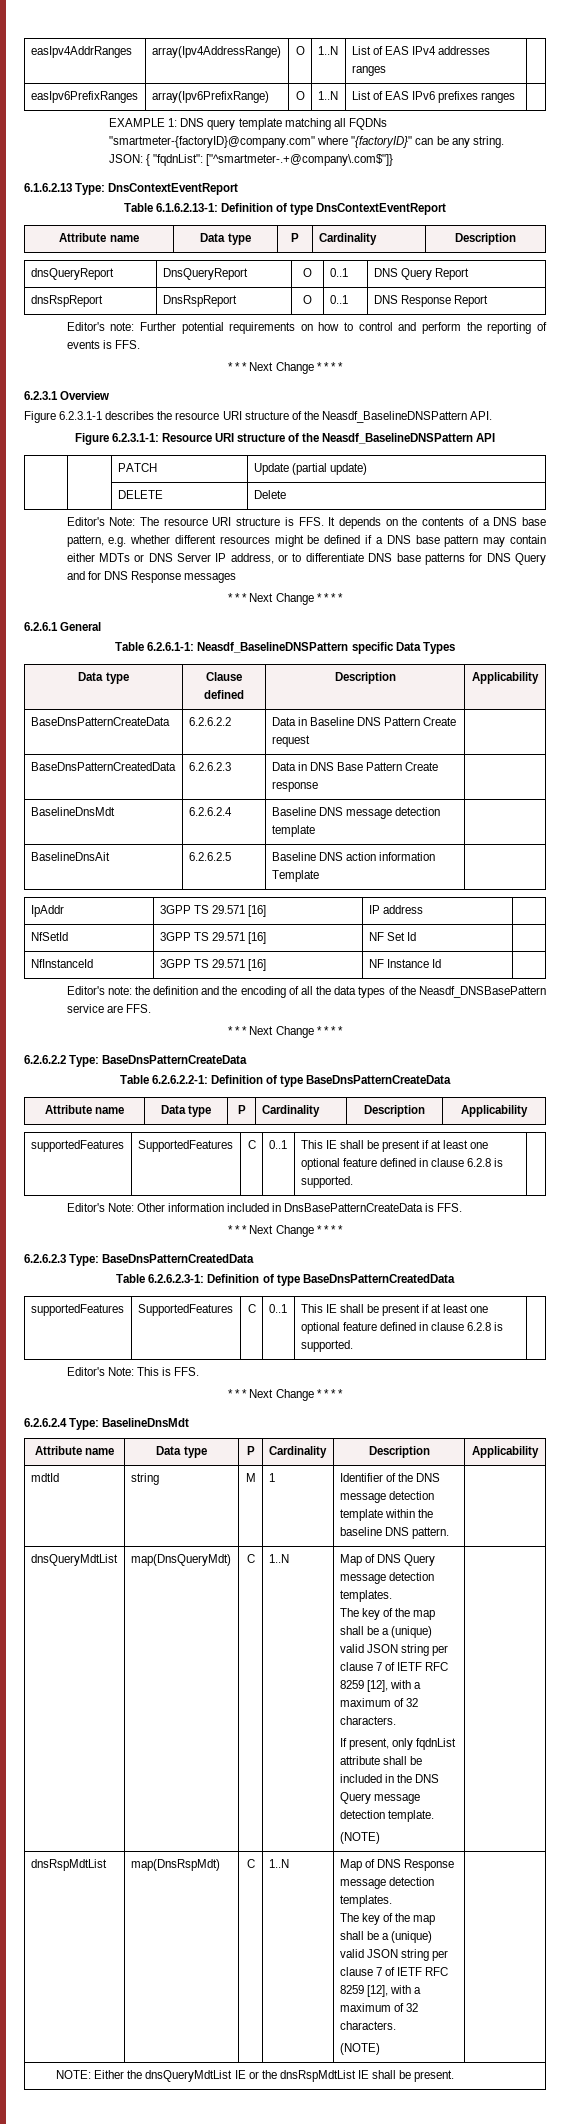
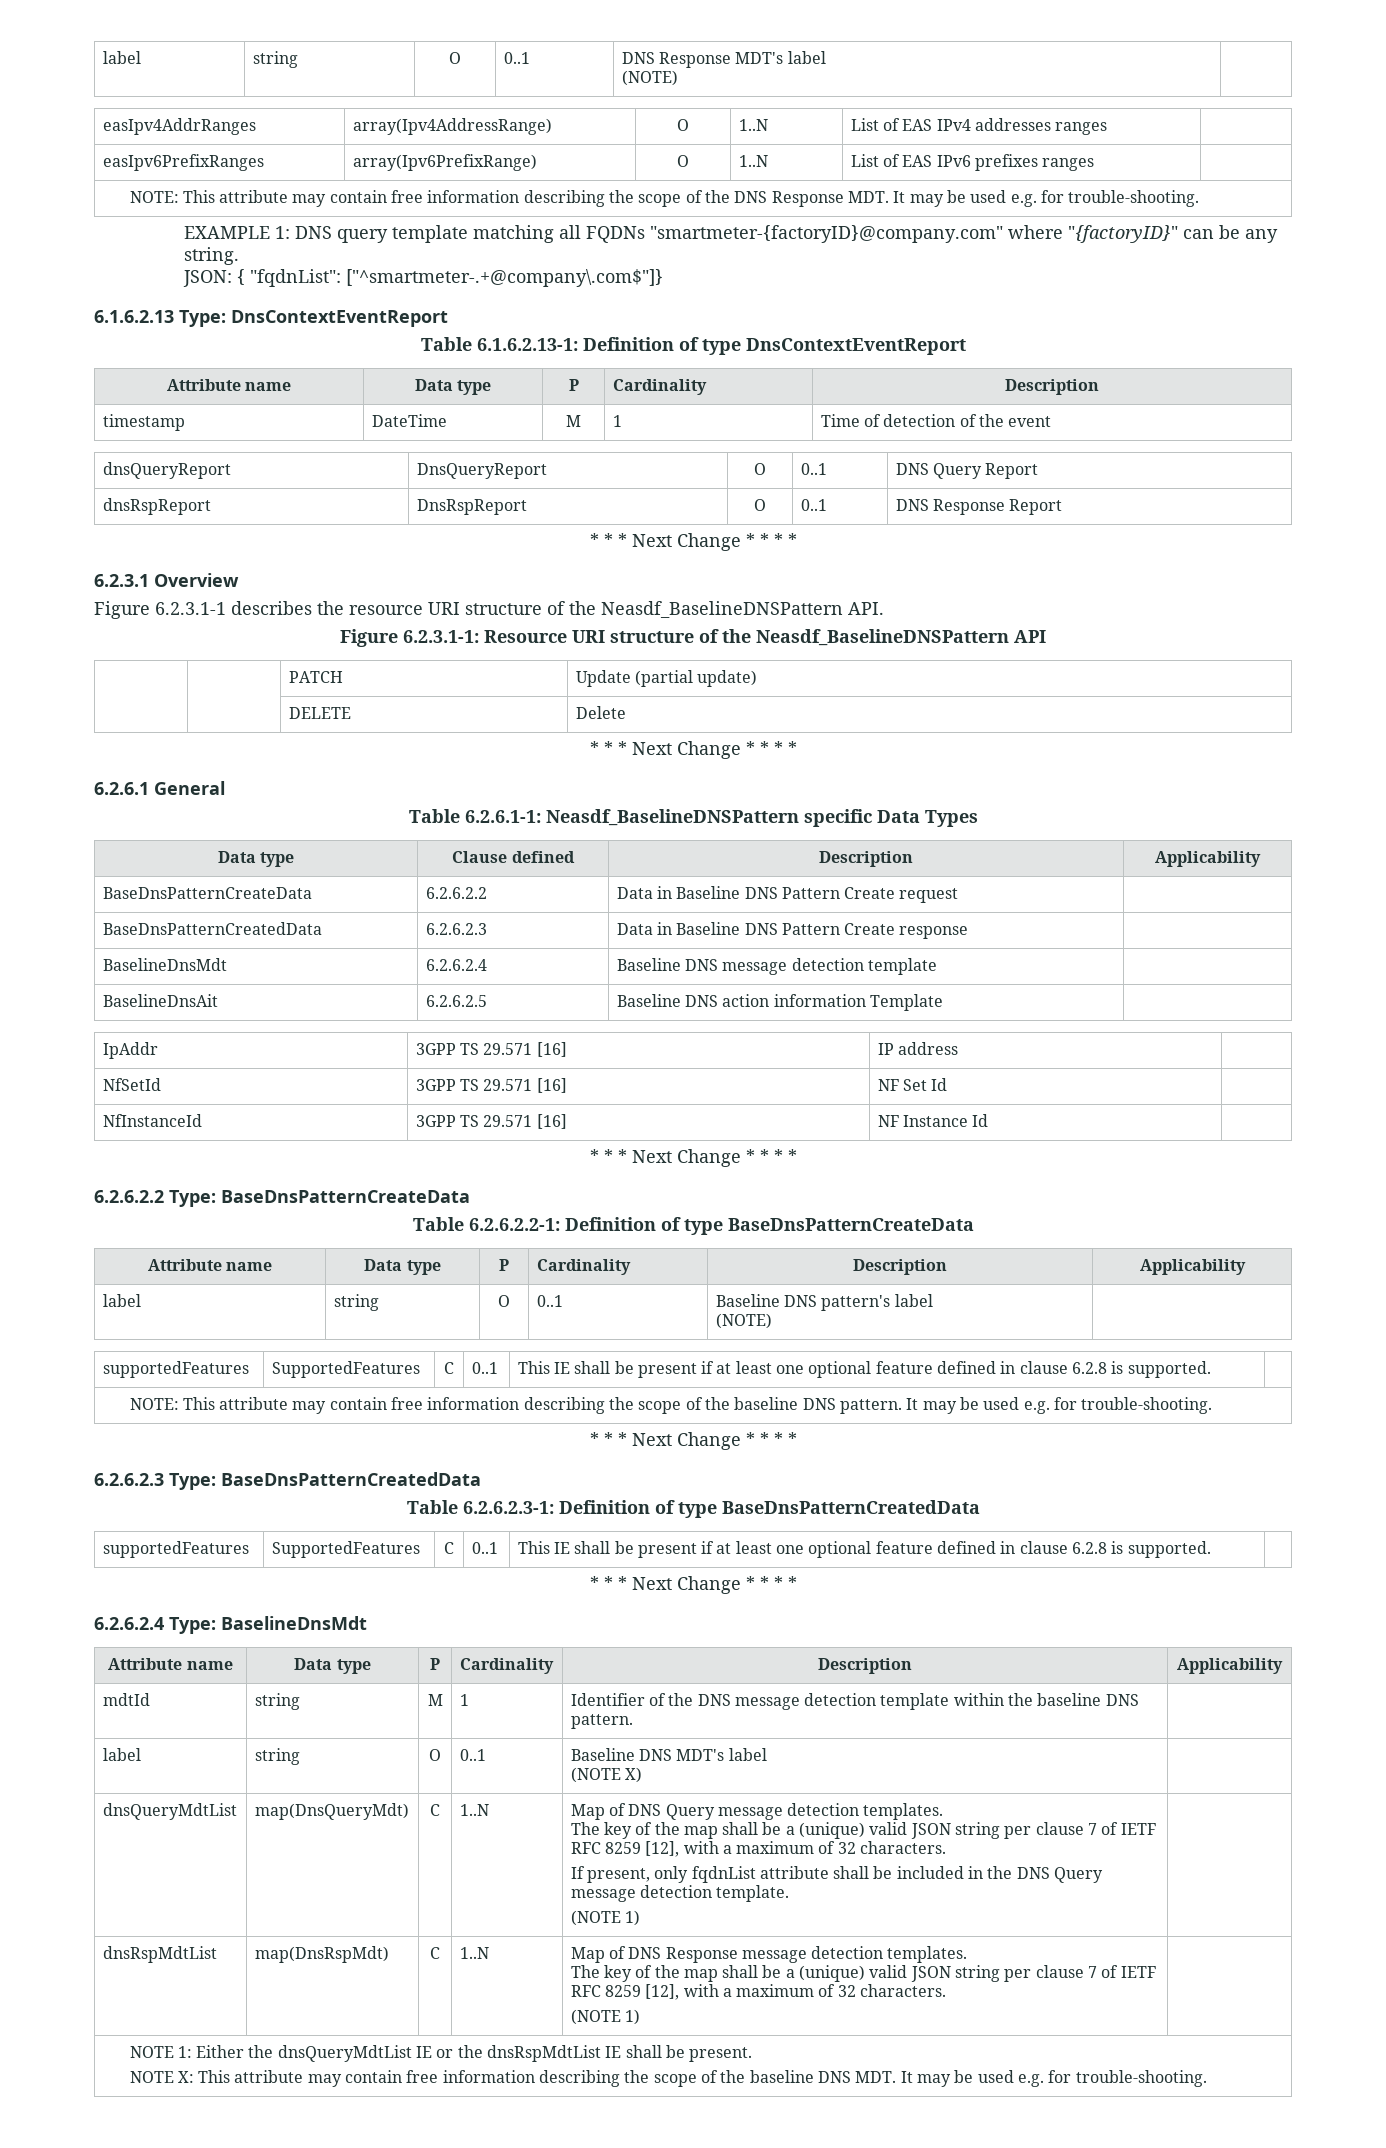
+ label | string | O | 0..1 | DNS Response MDT's label
+ (NOTE) |
+ NOTE: This attribute may contain free information describing the scope of the DNS Response MDT. It may be used e.g. for trouble-shooting.
+ timestamp | DateTime | M | 1 | Time of detection of the event
- Editor's note: Further potential requirements on how to control and perform the reporting of events is FFS.
- Editor's Note: The resource URI structure is FFS. It depends on the contents of a DNS base pattern, e.g. whether different resources might be defined if a DNS base pattern may contain either MDTs or DNS Server IP address, or to differentiate DNS base patterns for DNS Query and for DNS Response messages
- BaseDnsPatternCreatedData | 6.2.6.2.3 | Data in DNS Base Pattern Create response |
+ BaseDnsPatternCreatedData | 6.2.6.2.3 | Data in Baseline DNS Pattern Create response |
- Editor's note: the definition and the encoding of all the data types of the Neasdf_DNSBasePattern service are FFS.
+ label | string | O | 0..1 | Baseline DNS pattern's label
+ (NOTE) |
- Editor's Note: Other information included in DnsBasePatternCreateData is FFS.
+ NOTE: This attribute may contain free information describing the scope of the baseline DNS pattern. It may be used e.g. for trouble-shooting.
- Editor's Note: This is FFS.
+ label | string | O | 0..1 | Baseline DNS MDT's label
+ (NOTE X) |
  If present, only fqdnList attribute shall be included in the DNS Query message detection template.
- (NOTE)
+ (NOTE 1)
  dnsRspMdtList | map(DnsRspMdt) | C | 1..N | Map of DNS Response message detection templates.
  The key of the map shall be a (unique) valid JSON string per clause 7 of IETF RFC 8259 [12], with a maximum of 32 characters.
- (NOTE) |
- NOTE: Either the dnsQueryMdtList IE or the dnsRspMdtList IE shall be present.
+ (NOTE 1) |
+ NOTE 1: Either the dnsQueryMdtList IE or the dnsRspMdtList IE shall be present.
+ NOTE X: This attribute may contain free information describing the scope of the baseline DNS MDT. It may be used e.g. for trouble-shooting.

